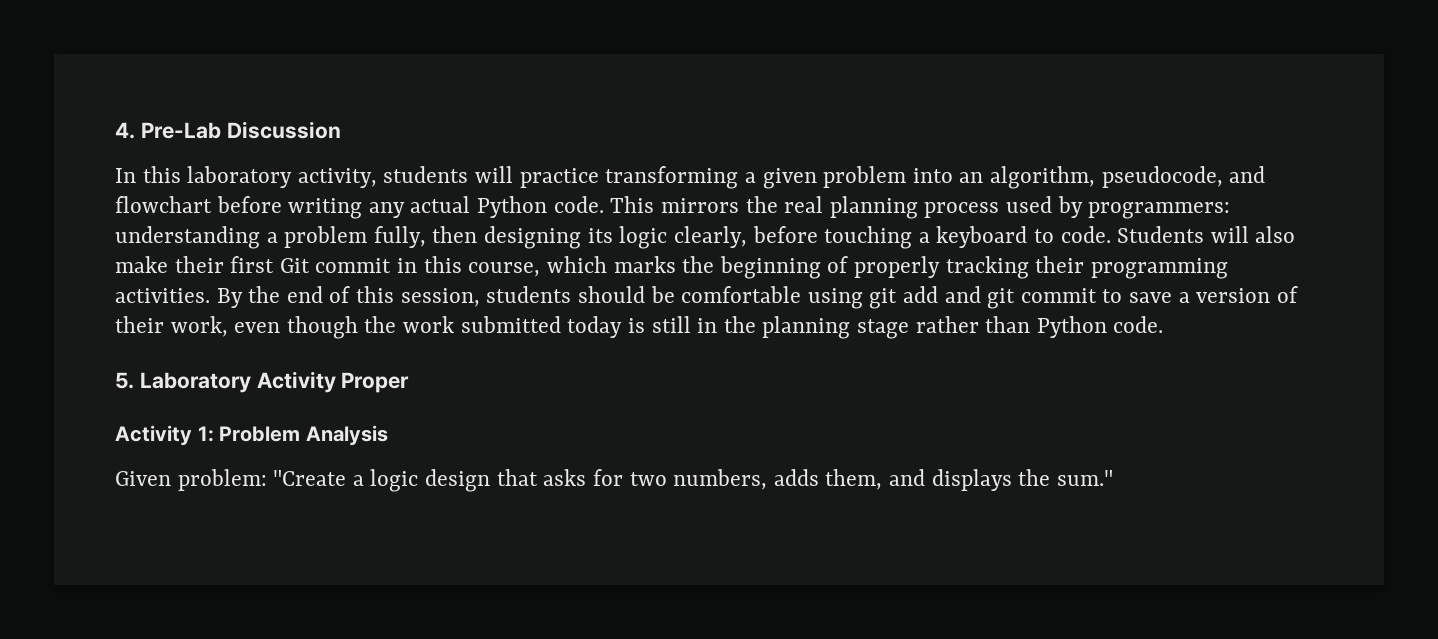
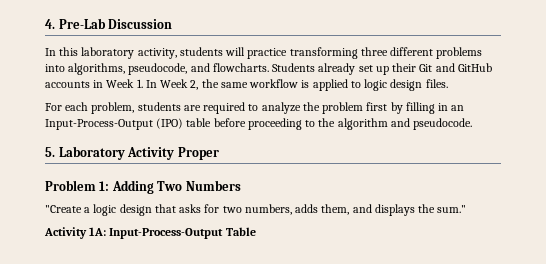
- In this laboratory activity, students will practice transforming a given problem into an algorithm, pseudocode, and flowchart before writing any actual Python code. This mirrors the real planning process used by programmers: understanding a problem fully, then designing its logic clearly, before touching a keyboard to code. Students will also make their first Git commit in this course, which marks the beginning of properly tracking their programming activities. By the end of this session, students should be comfortable using git add and git commit to save a version of their work, even though the work submitted today is still in the planning stage rather than Python code.
+ In this laboratory activity, students will practice transforming three different problems into algorithms, pseudocode, and flowcharts. Students already set up their Git and GitHub accounts in Week 1. In Week 2, the same workflow is applied to logic design files.
+ For each problem, students are required to analyze the problem first by filling in an Input-Process-Output (IPO) table before proceeding to the algorithm and pseudocode.
  5. Laboratory Activity Proper
- Activity 1: Problem Analysis
- Given problem: "Create a logic design that asks for two numbers, adds them, and displays the sum."
+ Problem 1: Adding Two Numbers
+ "Create a logic design that asks for two numbers, adds them, and displays the sum."
+ Activity 1A: Input-Process-Output Table

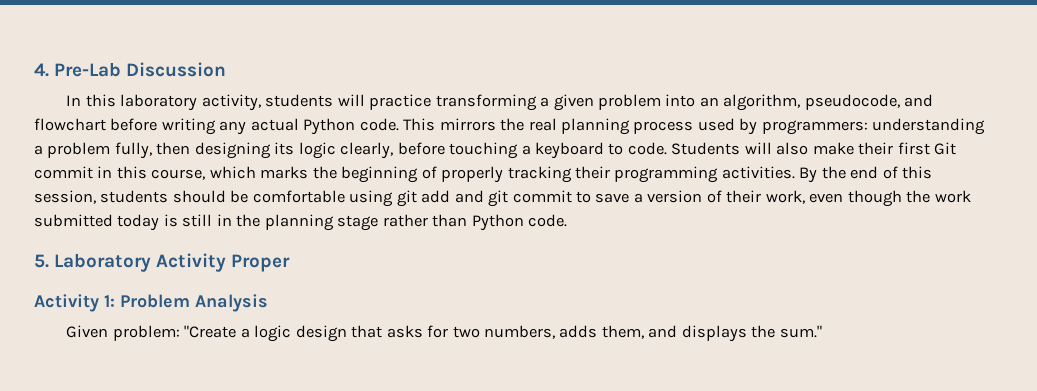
- In this laboratory activity, students will practice transforming three different problems into algorithms, pseudocode, and flowcharts. Students already set up their Git and GitHub accounts in Week 1. In Week 2, the same workflow is applied to logic design files.
- For each problem, students are required to analyze the problem first by filling in an Input-Process-Output (IPO) table before proceeding to the algorithm and pseudocode.
+ In this laboratory activity, students will practice transforming a given problem into an algorithm, pseudocode, and flowchart before writing any actual Python code. This mirrors the real planning process used by programmers: understanding a problem fully, then designing its logic clearly, before touching a keyboard to code. Students will also make their first Git commit in this course, which marks the beginning of properly tracking their programming activities. By the end of this session, students should be comfortable using git add and git commit to save a version of their work, even though the work submitted today is still in the planning stage rather than Python code.
  5. Laboratory Activity Proper
- Problem 1: Adding Two Numbers
- "Create a logic design that asks for two numbers, adds them, and displays the sum."
+ Activity 1: Problem Analysis
+ Given problem: "Create a logic design that asks for two numbers, adds them, and displays the sum."
- Activity 1A: Input-Process-Output Table

